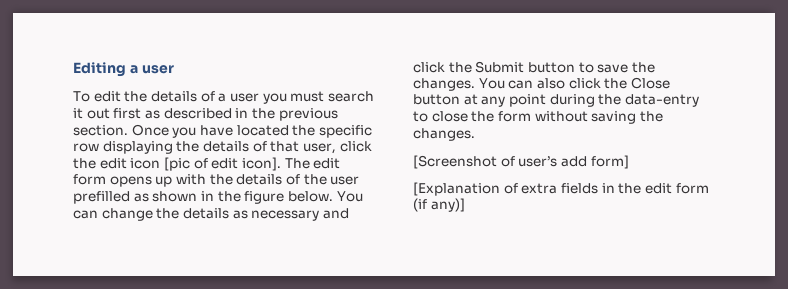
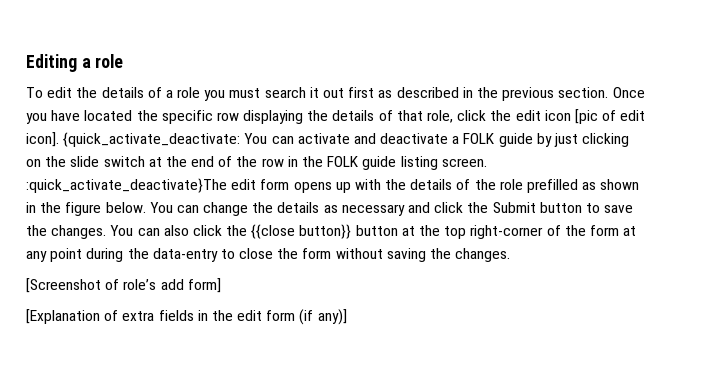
- Editing a user
+ Editing a role
- To edit the details of a user you must search it out first as described in the previous section.
+ To edit the details of a role you must search it out first as described in the previous section.
- Once you have located the specific row displaying the details of that user, click the edit icon [pic of edit icon].
+ Once you have located the specific row displaying the details of that role, click the edit icon [pic of edit icon].
- The edit form opens up with the details of the user prefilled as shown in the figure below.
+ {quick_activate_deactivate: You can activate and deactivate a FOLK guide by just clicking on the slide switch at the end of the row in the FOLK guide listing screen. :quick_activate_deactivate}The edit form opens up with the details of the role prefilled as shown in the figure below.
- You can also click the Close button at any point during the data-entry to close the form without saving the changes.
+ You can also click the {{close button}} button at the top right-corner of the form at any point during the data-entry to close the form without saving the changes.
- [Screenshot of user’s add form]
+ [Screenshot of role’s add form]

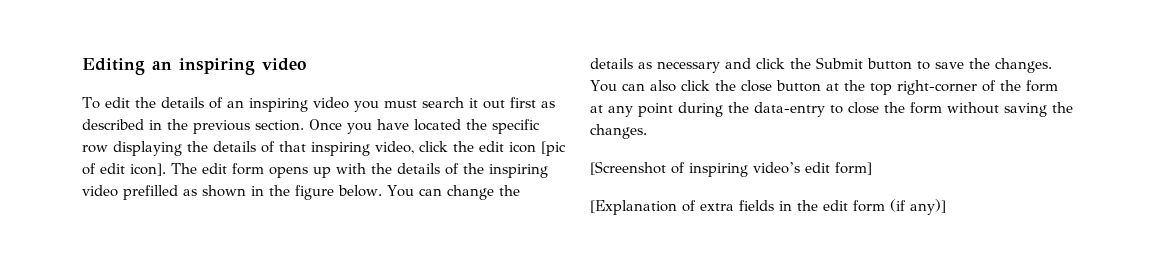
- Editing a role
+ Editing an inspiring video
- To edit the details of a role you must search it out first as described in the previous section.
+ To edit the details of an inspiring video you must search it out first as described in the previous section.
- Once you have located the specific row displaying the details of that role, click the edit icon [pic of edit icon].
+ Once you have located the specific row displaying the details of that inspiring video, click the edit icon [pic of edit icon].
- {quick_activate_deactivate: You can activate and deactivate a FOLK guide by just clicking on the slide switch at the end of the row in the FOLK guide listing screen. :quick_activate_deactivate}The edit form opens up with the details of the role prefilled as shown in the figure below.
+ The edit form opens up with the details of the inspiring video prefilled as shown in the figure below.
- You can also click the {{close button}} button at the top right-corner of the form at any point during the data-entry to close the form without saving the changes.
+ You can also click the close button at the top right-corner of the form at any point during the data-entry to close the form without saving the changes.
- [Screenshot of role’s add form]
+ [Screenshot of inspiring video’s edit form]

